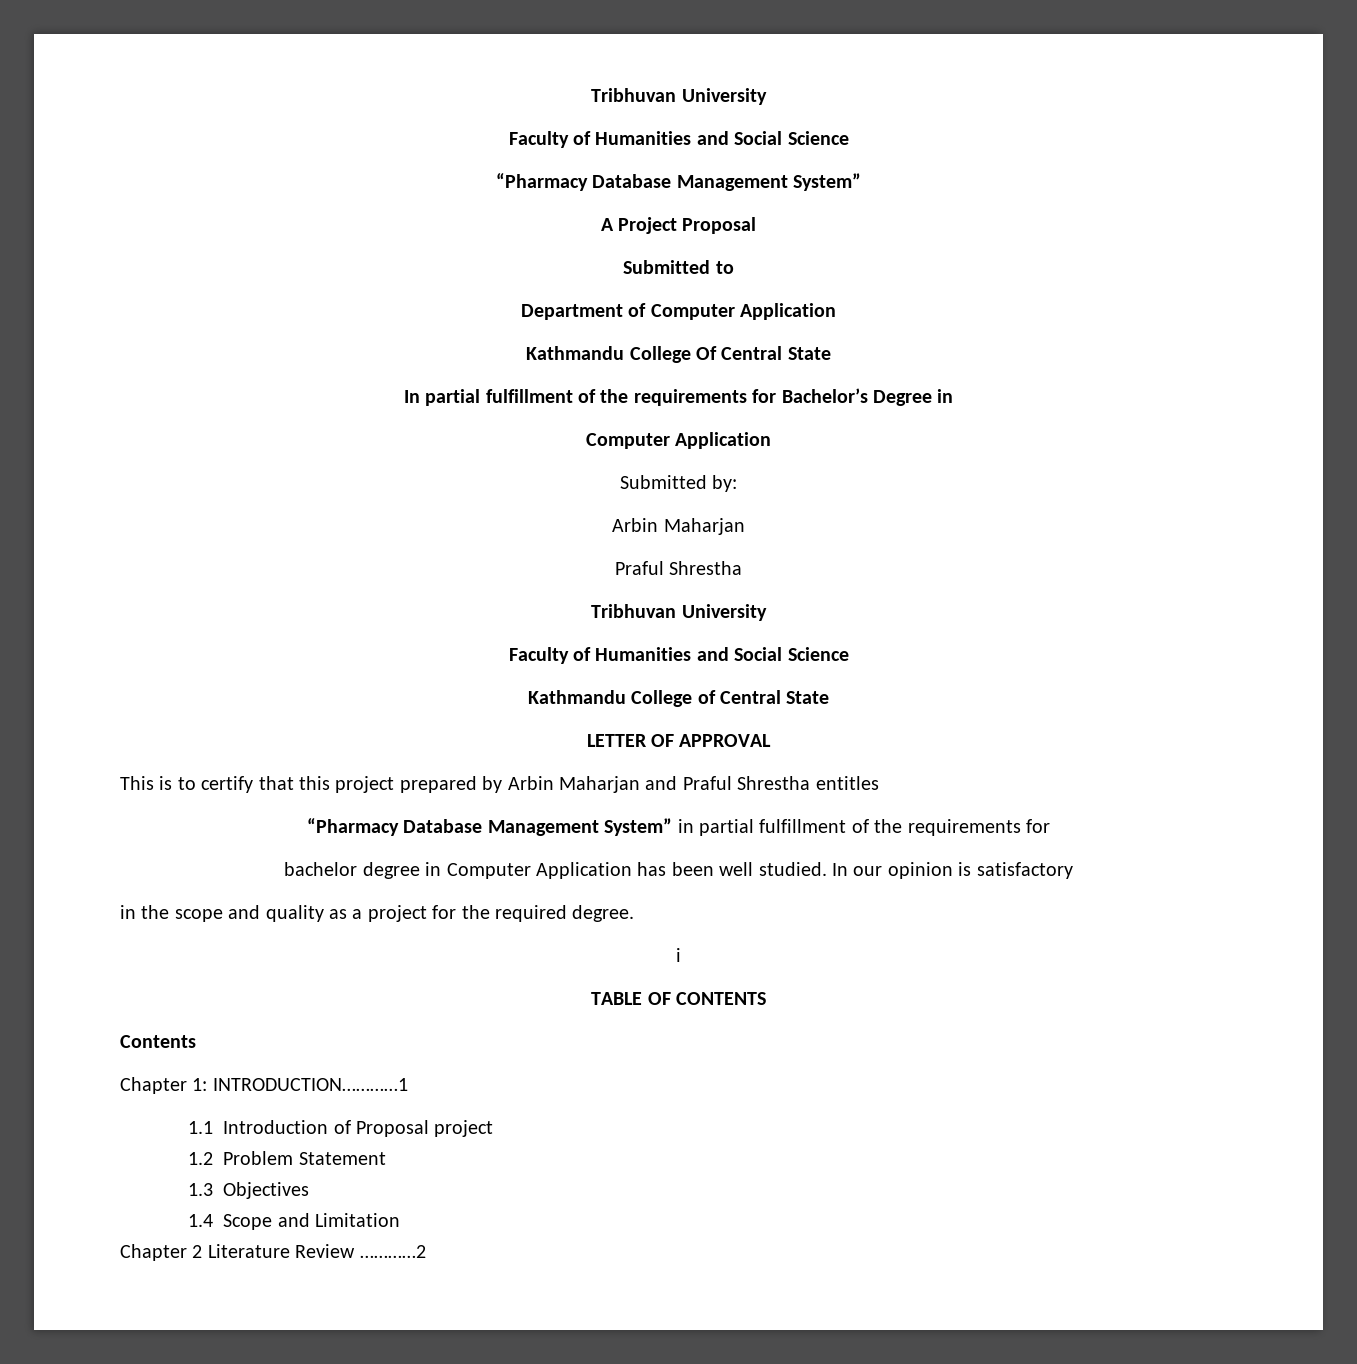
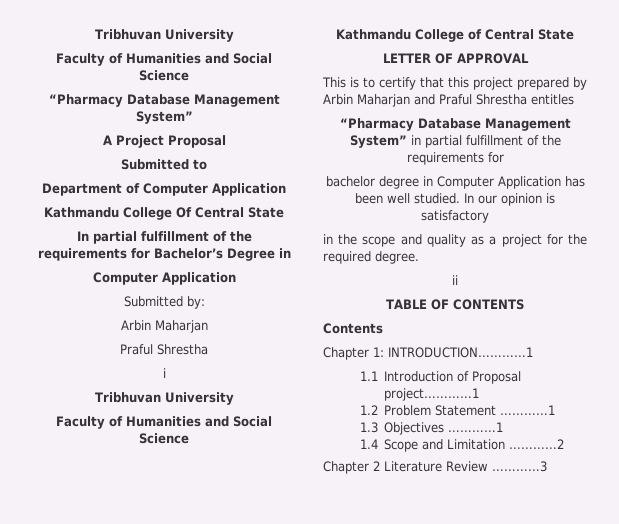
+ i
- i
+ ii
- 1.1 Introduction of Proposal project
+ 1.1 Introduction of Proposal project…………1
- 1.2 Problem Statement
+ 1.2 Problem Statement …………1
- 1.3 Objectives
+ 1.3 Objectives …………1
- 1.4 Scope and Limitation
+ 1.4 Scope and Limitation …………2
- Chapter 2 Literature Review …………2
+ Chapter 2 Literature Review …………3

